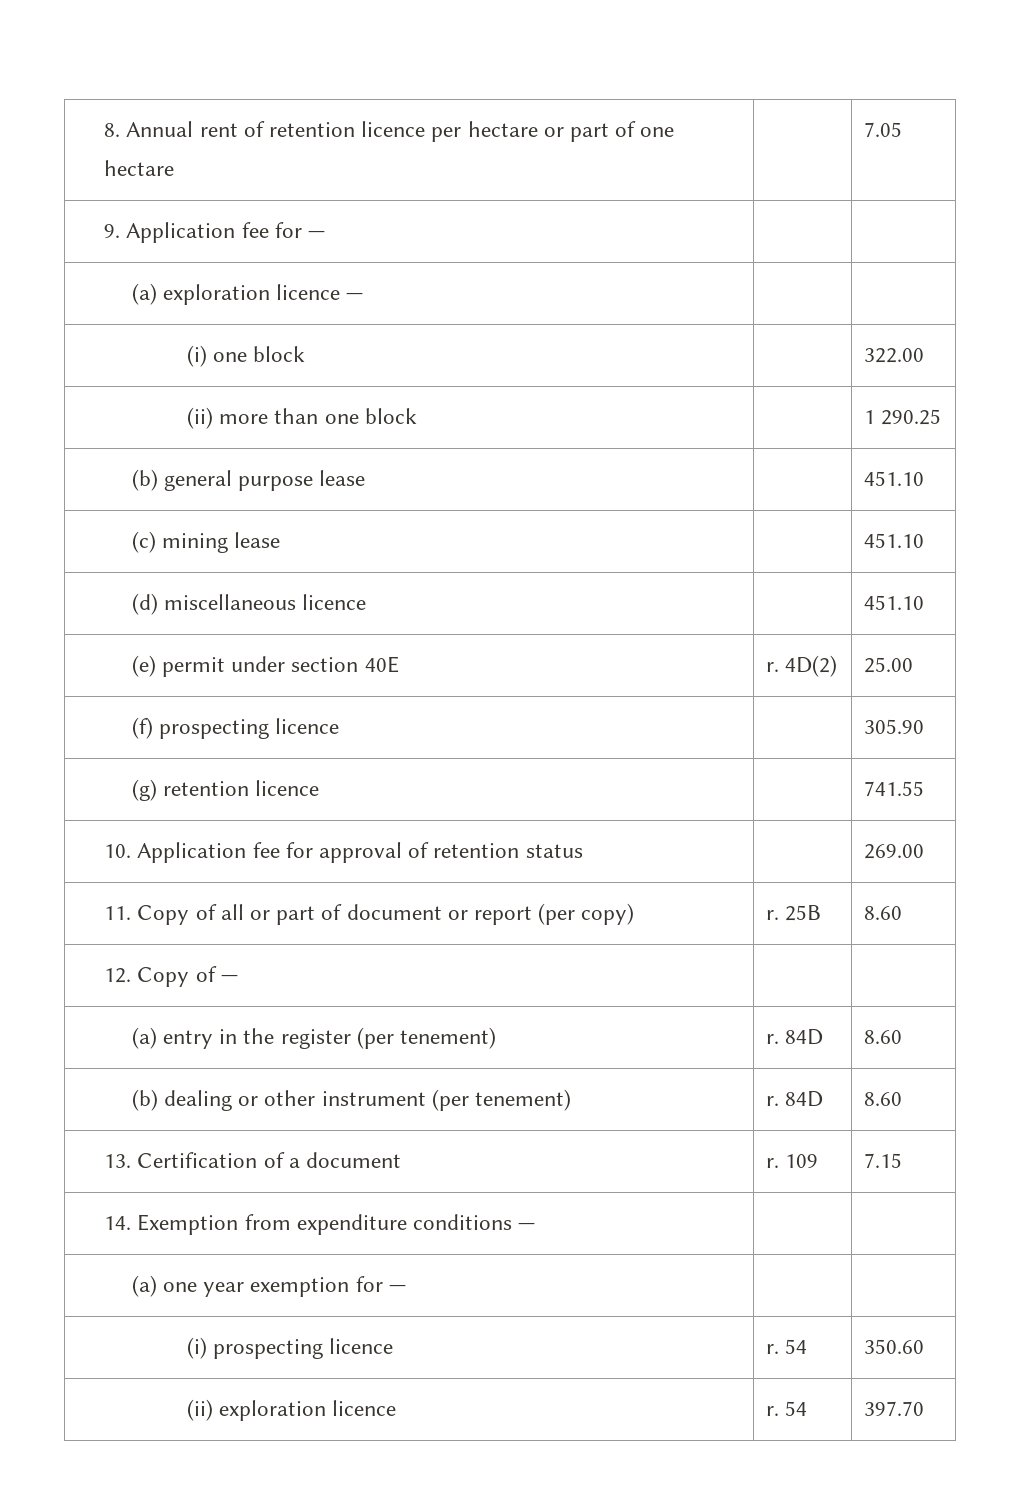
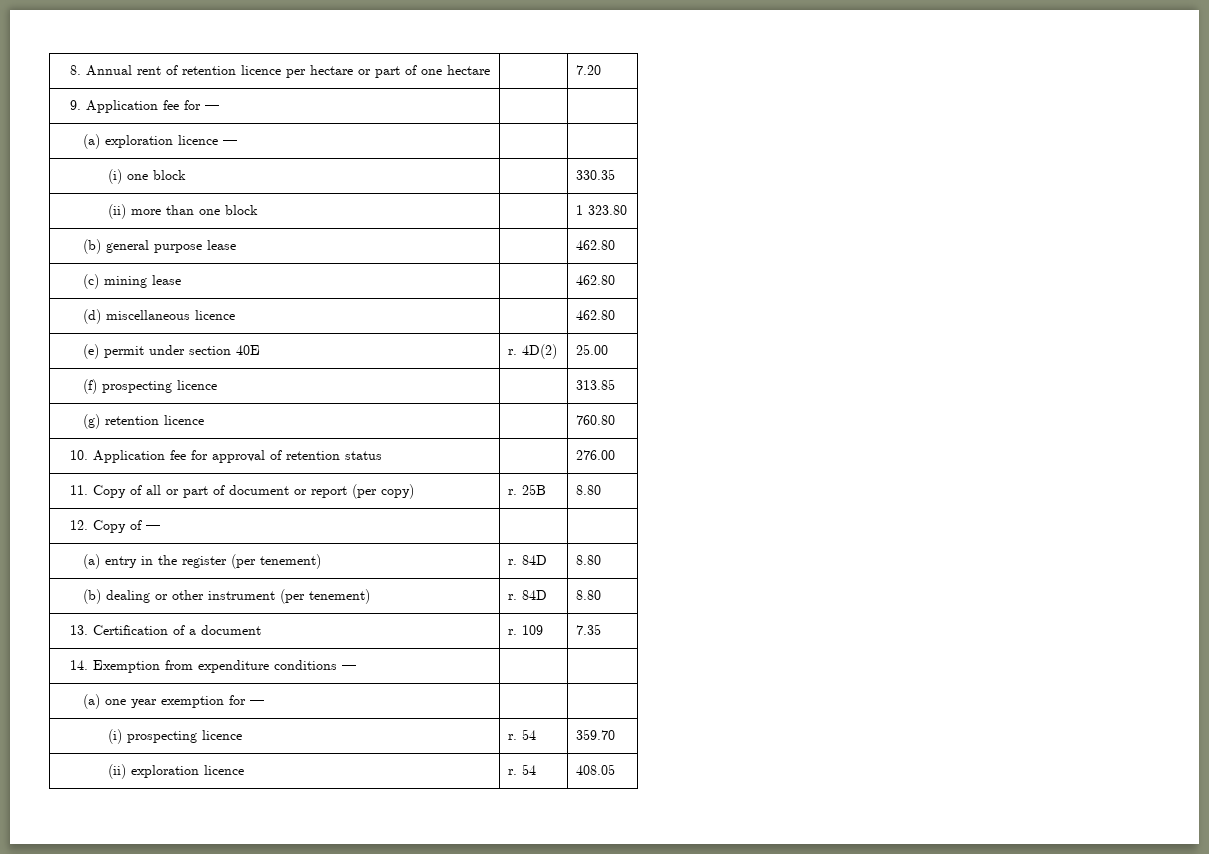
- 8. Annual rent of retention licence per hectare or part of one hectare | | 7.05
+ 8. Annual rent of retention licence per hectare or part of one hectare | | 7.20
- (i) one block | | 322.00
+ (i) one block | | 330.35
- (ii) more than one block | | 1 290.25
+ (ii) more than one block | | 1 323.80
- (b) general purpose lease | | 451.10
+ (b) general purpose lease | | 462.80
- (c) mining lease | | 451.10
+ (c) mining lease | | 462.80
- (d) miscellaneous licence | | 451.10
+ (d) miscellaneous licence | | 462.80
- (f) prospecting licence | | 305.90
+ (f) prospecting licence | | 313.85
- (g) retention licence | | 741.55
+ (g) retention licence | | 760.80
- 10. Application fee for approval of retention status | | 269.00
+ 10. Application fee for approval of retention status | | 276.00
- 11. Copy of all or part of document or report (per copy) | r. 25B | 8.60
+ 11. Copy of all or part of document or report (per copy) | r. 25B | 8.80
- (a) entry in the register (per tenement) | r. 84D | 8.60
+ (a) entry in the register (per tenement) | r. 84D | 8.80
- (b) dealing or other instrument (per tenement) | r. 84D | 8.60
+ (b) dealing or other instrument (per tenement) | r. 84D | 8.80
- 13. Certification of a document | r. 109 | 7.15
+ 13. Certification of a document | r. 109 | 7.35
- (i) prospecting licence | r. 54 | 350.60
+ (i) prospecting licence | r. 54 | 359.70
- (ii) exploration licence | r. 54 | 397.70
+ (ii) exploration licence | r. 54 | 408.05

